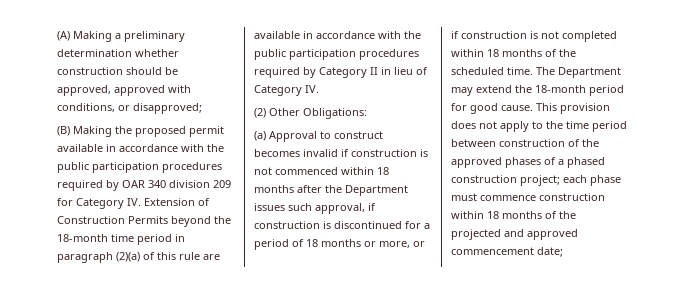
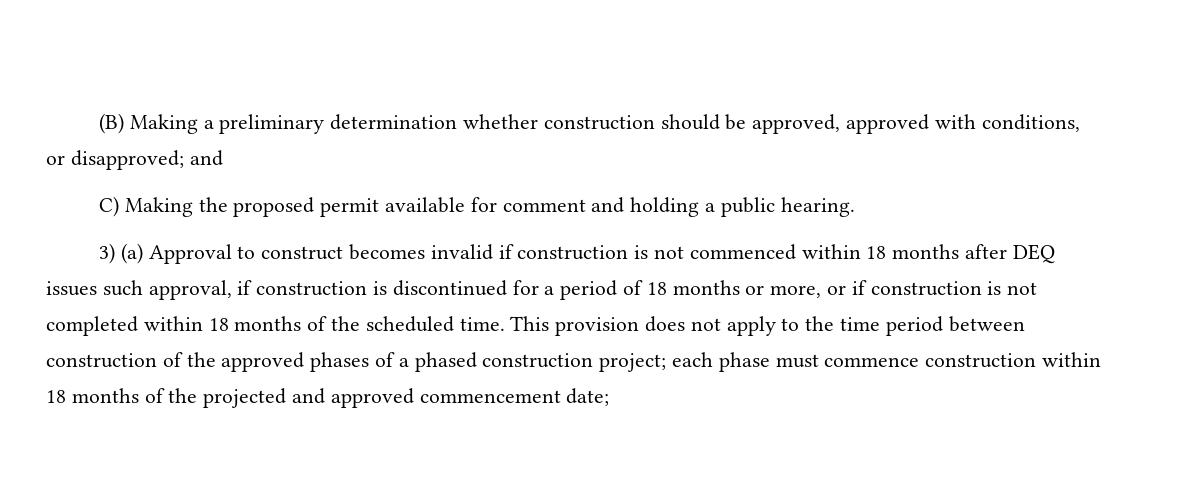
- (A) Making a preliminary determination whether construction should be approved, approved with conditions, or disapproved;
- (B) Making the proposed permit available in accordance with the public participation procedures required by OAR 340 division 209 for Category IV. Extension of Construction Permits beyond the 18-month time period in paragraph (2)(a) of this rule are available in accordance with the public participation procedures required by Category II in lieu of Category IV.
- (2) Other Obligations:
- (a) Approval to construct becomes invalid if construction is not commenced within 18 months after the Department issues such approval, if construction is discontinued for a period of 18 months or more, or if construction is not completed within 18 months of the scheduled time.
+ (B) Making a preliminary determination whether construction should be approved, approved with conditions, or disapproved; and
+ C) Making the proposed permit available for comment and holding a public hearing.
+ 3) (a) Approval to construct becomes invalid if construction is not commenced within 18 months after DEQ issues such approval, if construction is discontinued for a period of 18 months or more, or if construction is not completed within 18 months of the scheduled time.
- The Department may extend the 18-month period for good cause.

